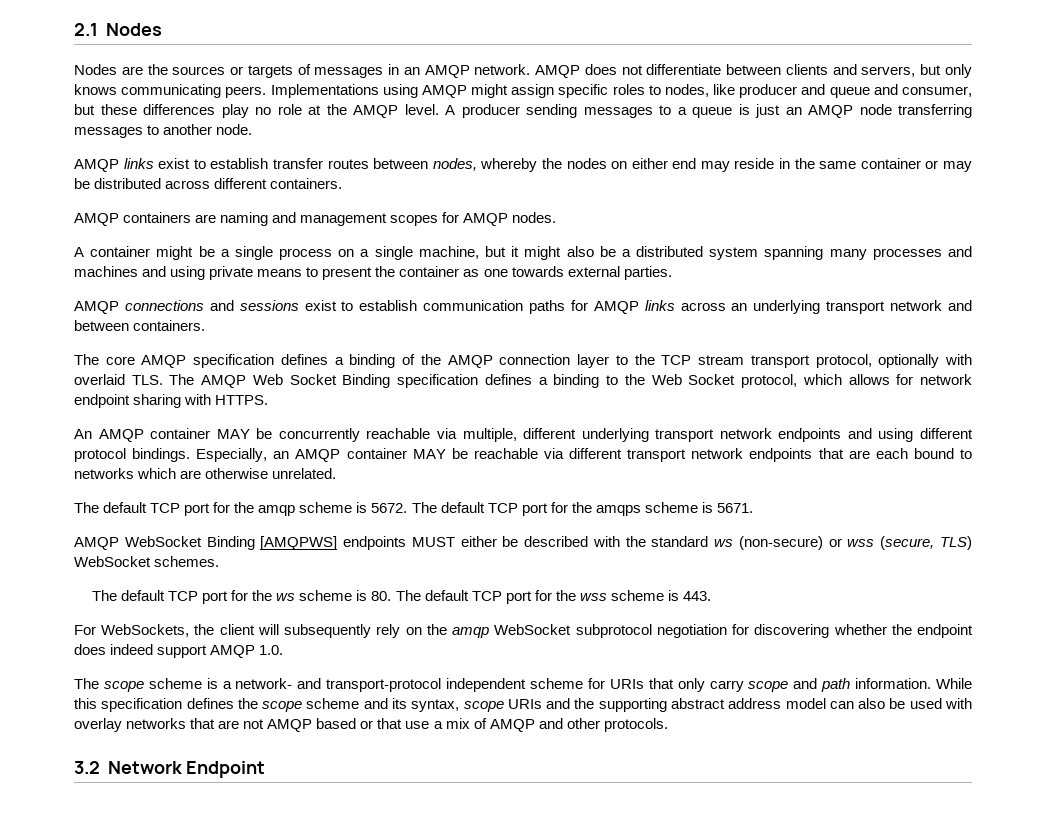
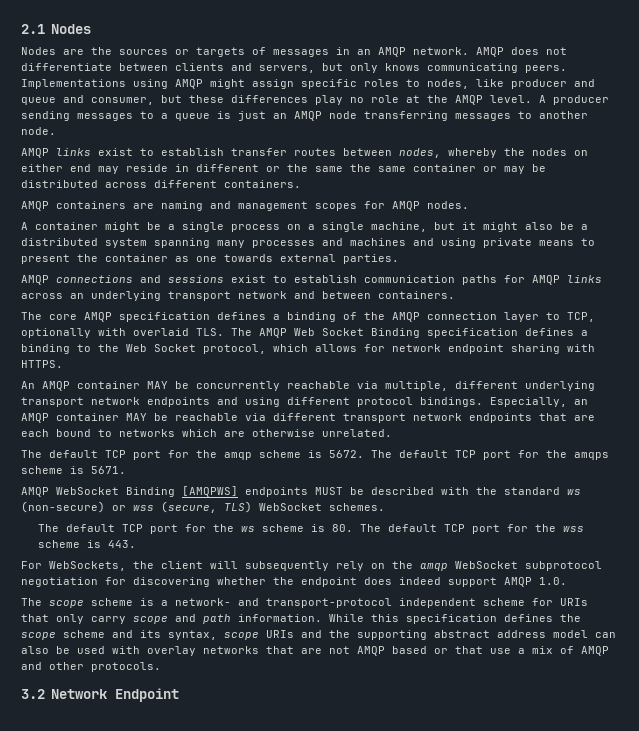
- AMQP links exist to establish transfer routes between nodes, whereby the nodes on either end may reside in the same container or may be distributed across different containers.
+ AMQP links exist to establish transfer routes between nodes, whereby the nodes on either end may reside in different or the same the same container or may be distributed across different containers.
- The core AMQP specification defines a binding of the AMQP connection layer to the TCP stream transport protocol, optionally with overlaid TLS. The AMQP Web Socket Binding specification defines a binding to the Web Socket protocol, which allows for network endpoint sharing with HTTPS.
+ The core AMQP specification defines a binding of the AMQP connection layer to TCP, optionally with overlaid TLS. The AMQP Web Socket Binding specification defines a binding to the Web Socket protocol, which allows for network endpoint sharing with HTTPS.
- AMQP WebSocket Binding [AMQPWS] endpoints MUST either be described with the standard ws (non-secure) or wss (secure, TLS) WebSocket schemes.
+ AMQP WebSocket Binding [AMQPWS] endpoints MUST be described with the standard ws (non-secure) or wss (secure, TLS) WebSocket schemes.

